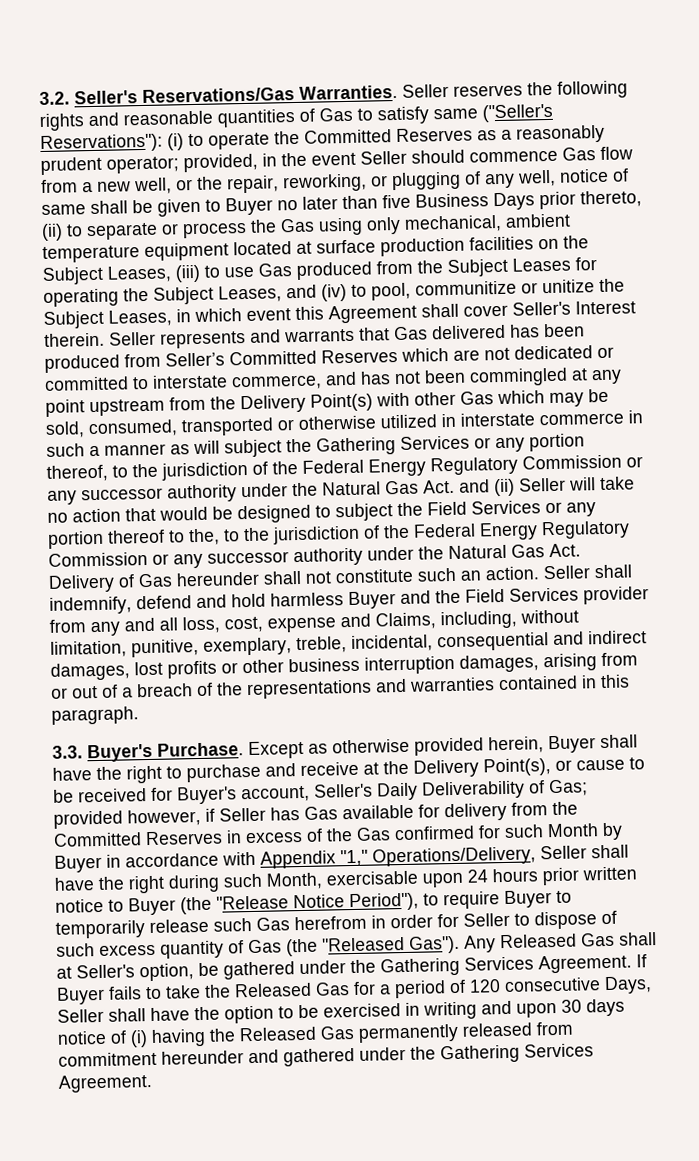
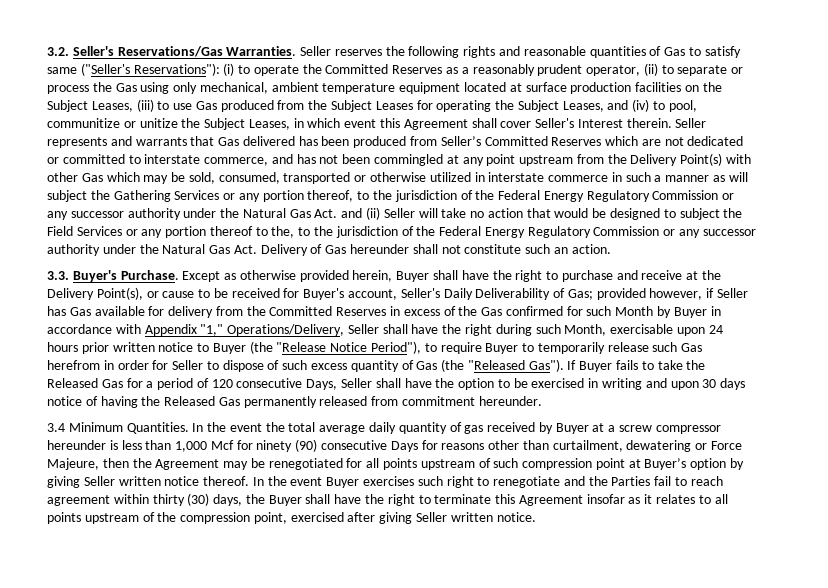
- (i) to operate the Committed Reserves as a reasonably prudent operator; provided, in the event Seller should commence Gas flow from a new well, or the repair, reworking, or plugging of any well, notice of same shall be given to Buyer no later than five Business Days prior thereto, (ii) to separate or process the Gas using only mechanical, ambient temperature equipment located at surface production facilities on the Subject Leases, (iii) to use Gas produced from the Subject Leases for operating the Subject Leases, and (iv) to pool, communitize or unitize the Subject Leases, in which event this Agreement shall cover Seller's Interest therein.
+ (i) to operate the Committed Reserves as a reasonably prudent operator, (ii) to separate or process the Gas using only mechanical, ambient temperature equipment located at surface production facilities on the Subject Leases, (iii) to use Gas produced from the Subject Leases for operating the Subject Leases, and (iv) to pool, communitize or unitize the Subject Leases, in which event this Agreement shall cover Seller's Interest therein.
- Seller shall indemnify, defend and hold harmless Buyer and the Field Services provider from any and all loss, cost, expense and Claims, including, without limitation, punitive, exemplary, treble, incidental, consequential and indirect damages, lost profits or other business interruption damages, arising from or out of a breach of the representations and warranties contained in this paragraph.
- Any Released Gas shall at Seller's option, be gathered under the Gathering Services Agreement.
- If Buyer fails to take the Released Gas for a period of 120 consecutive Days, Seller shall have the option to be exercised in writing and upon 30 days notice of (i) having the Released Gas permanently released from commitment hereunder and gathered under the Gathering Services Agreement.
+ If Buyer fails to take the Released Gas for a period of 120 consecutive Days, Seller shall have the option to be exercised in writing and upon 30 days notice of having the Released Gas permanently released from commitment hereunder.
+ 3.4 Minimum Quantities. In the event the total average daily quantity of gas received by Buyer at a screw compressor hereunder is less than 1,000 Mcf for ninety (90) consecutive Days for reasons other than curtailment, dewatering or Force Majeure, then the Agreement may be renegotiated for all points upstream of such compression point at Buyer’s option by giving Seller written notice thereof. In the event Buyer exercises such right to renegotiate and the Parties fail to reach agreement within thirty (30) days, the Buyer shall have the right to terminate this Agreement insofar as it relates to all points upstream of the compression point, exercised after giving Seller written notice.

